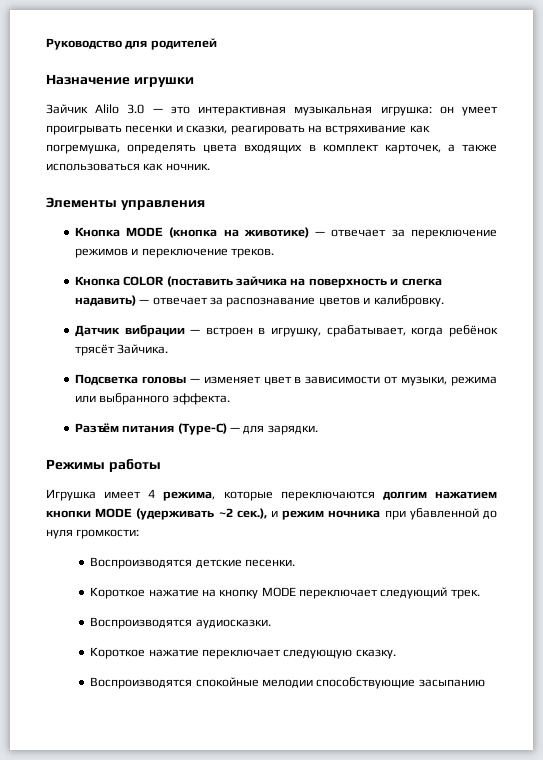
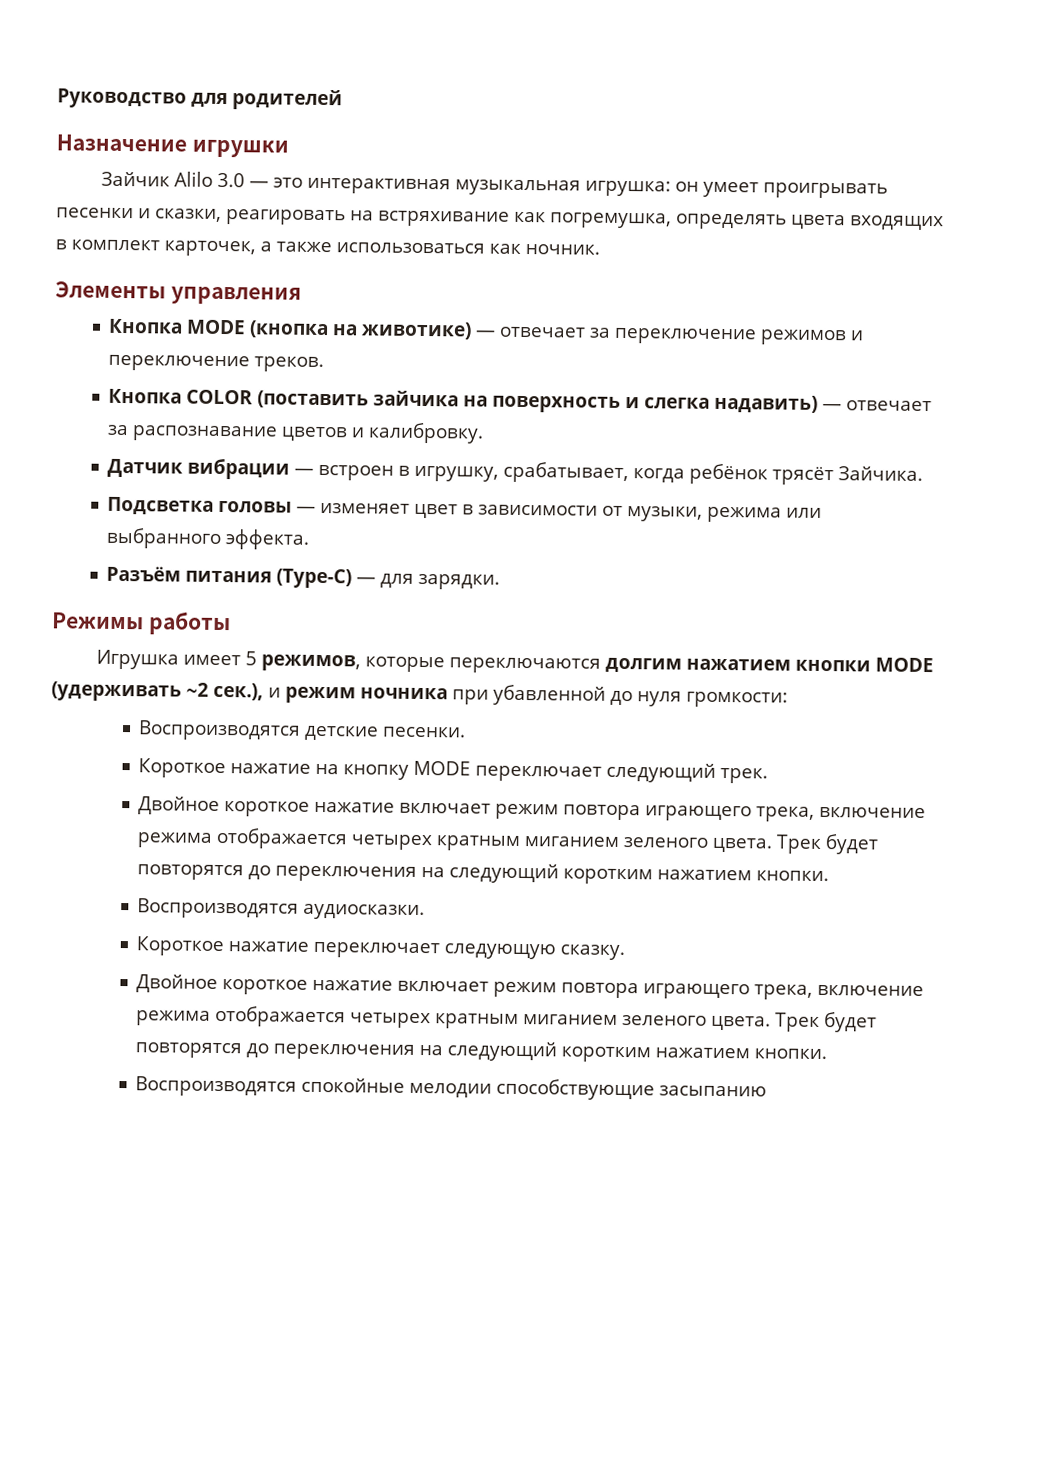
- Игрушка имеет 4 режима, которые переключаются долгим нажатием кнопки MODE (удерживать ~2 сек.), и режим ночника при убавленной до нуля громкости:
+ Игрушка имеет 5 режимов, которые переключаются долгим нажатием кнопки MODE (удерживать ~2 сек.), и режим ночника при убавленной до нуля громкости:
  Короткое нажатие на кнопку MODE переключает следующий трек.
+ Двойное короткое нажатие включает режим повтора играющего трека, включение режима отображается четырех кратным миганием зеленого цвета. Трек будет повторятся до переключения на следующий коротким нажатием кнопки.
  Короткое нажатие переключает следующую сказку.
+ Двойное короткое нажатие включает режим повтора играющего трека, включение режима отображается четырех кратным миганием зеленого цвета. Трек будет повторятся до переключения на следующий коротким нажатием кнопки.

